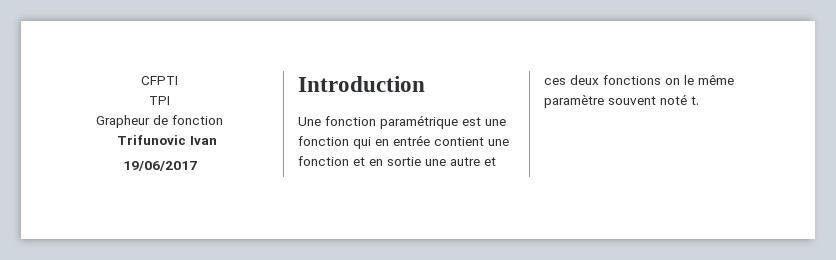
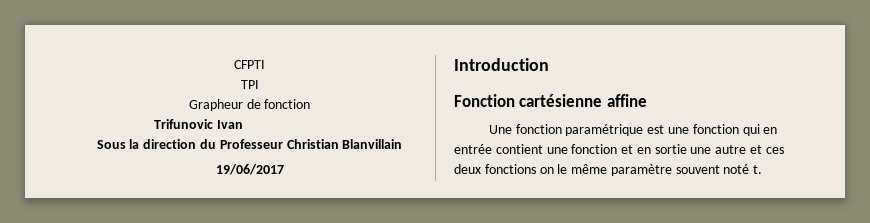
+ Sous la direction du Professeur Christian Blanvillain
+ Fonction cartésienne affine

